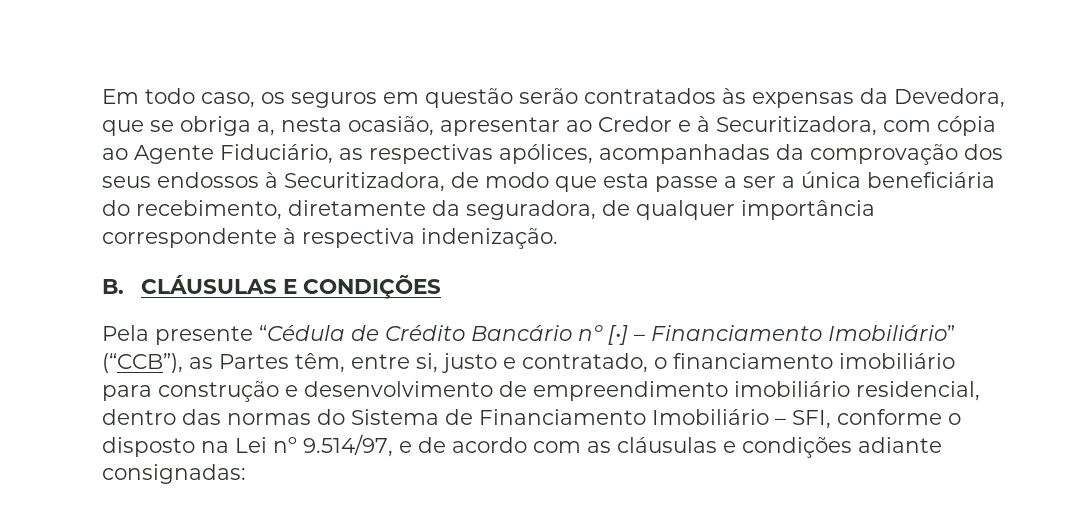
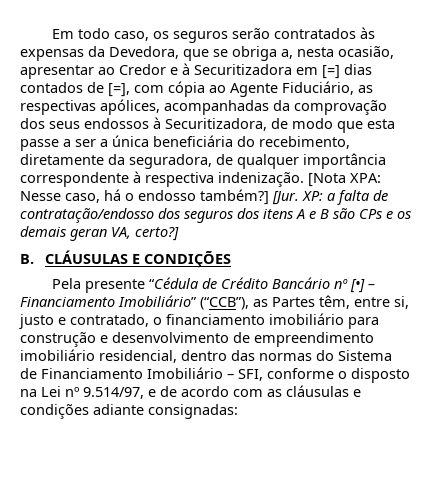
- Em todo caso, os seguros em questão serão contratados às expensas da Devedora, que se obriga a, nesta ocasião, apresentar ao Credor e à Securitizadora, com cópia ao Agente Fiduciário, as respectivas apólices, acompanhadas da comprovação dos seus endossos à Securitizadora, de modo que esta passe a ser a única beneficiária do recebimento, diretamente da seguradora, de qualquer importância correspondente à respectiva indenização.
+ Em todo caso, os seguros serão contratados às expensas da Devedora, que se obriga a, nesta ocasião, apresentar ao Credor e à Securitizadora em [=] dias contados de [=], com cópia ao Agente Fiduciário, as respectivas apólices, acompanhadas da comprovação dos seus endossos à Securitizadora, de modo que esta passe a ser a única beneficiária do recebimento, diretamente da seguradora, de qualquer importância correspondente à respectiva indenização. [Nota XPA: Nesse caso, há o endosso também?] [Jur. XP: a falta de contratação/endosso dos seguros dos itens A e B são CPs e os demais geran VA, certo?]

